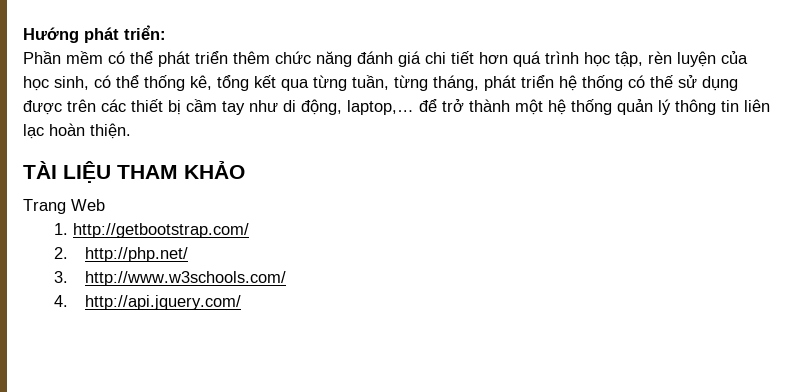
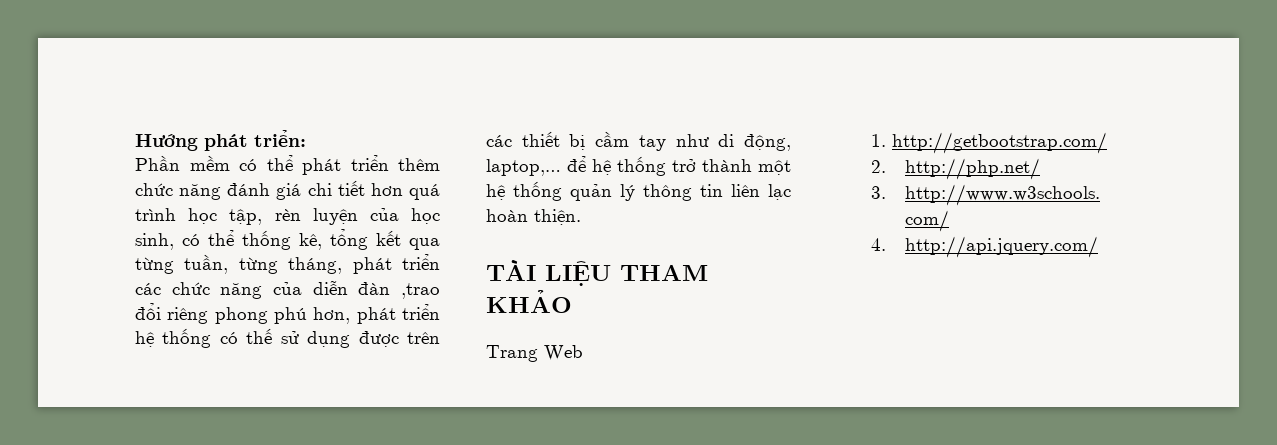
- Phần mềm có thể phát triển thêm chức năng đánh giá chi tiết hơn quá trình học tập, rèn luyện của học sinh, có thể thống kê, tổng kết qua từng tuần, từng tháng, phát triển hệ thống có thế sử dụng được trên các thiết bị cầm tay như di động, laptop,… để trở thành một hệ thống quản lý thông tin liên lạc hoàn thiện.
+ Phần mềm có thể phát triển thêm chức năng đánh giá chi tiết hơn quá trình học tập, rèn luyện của học sinh, có thể thống kê, tổng kết qua từng tuần, từng tháng, phát triển các chức năng của diễn đàn ,trao đổi riêng phong phú hơn, phát triển hệ thống có thế sử dụng được trên các thiết bị cầm tay như di động, laptop,… để hệ thống trở thành một hệ thống quản lý thông tin liên lạc hoàn thiện.

